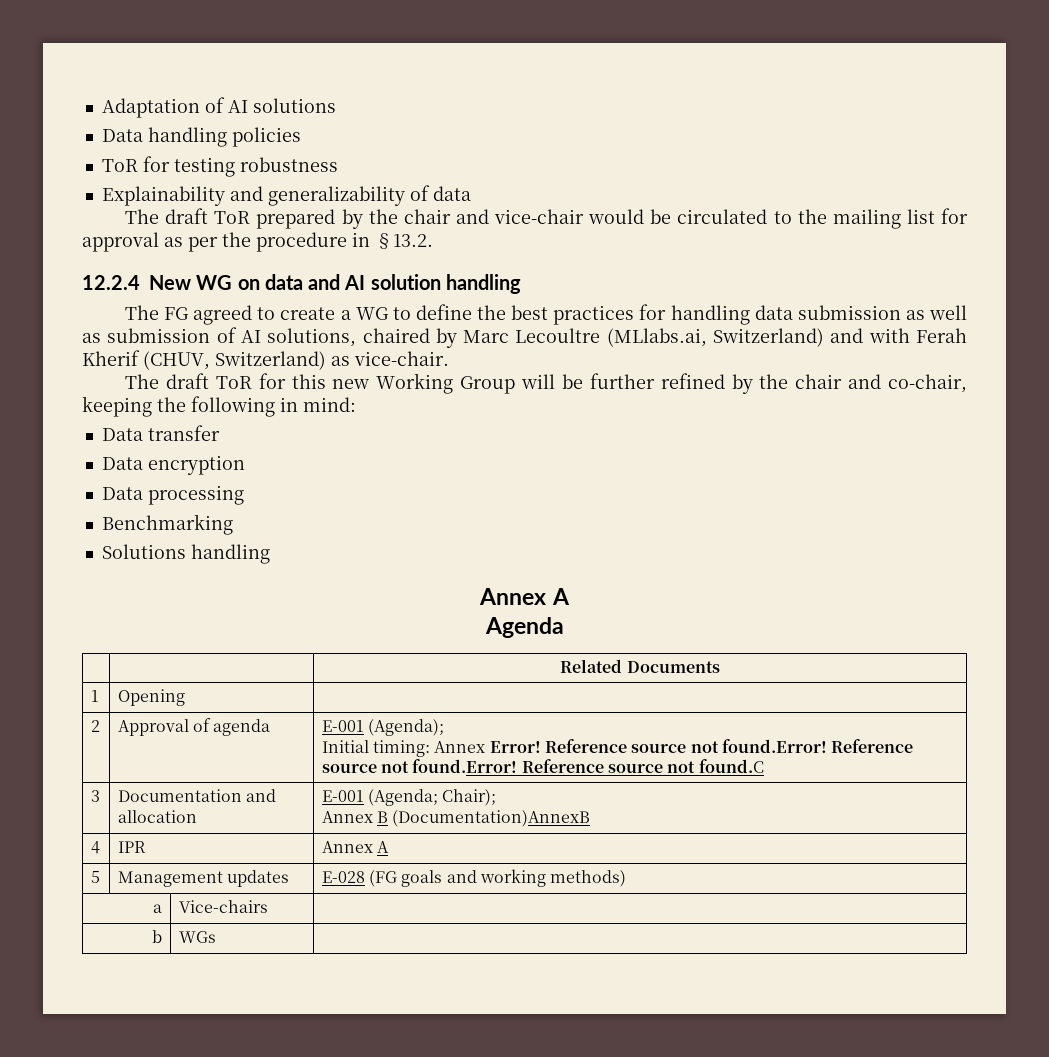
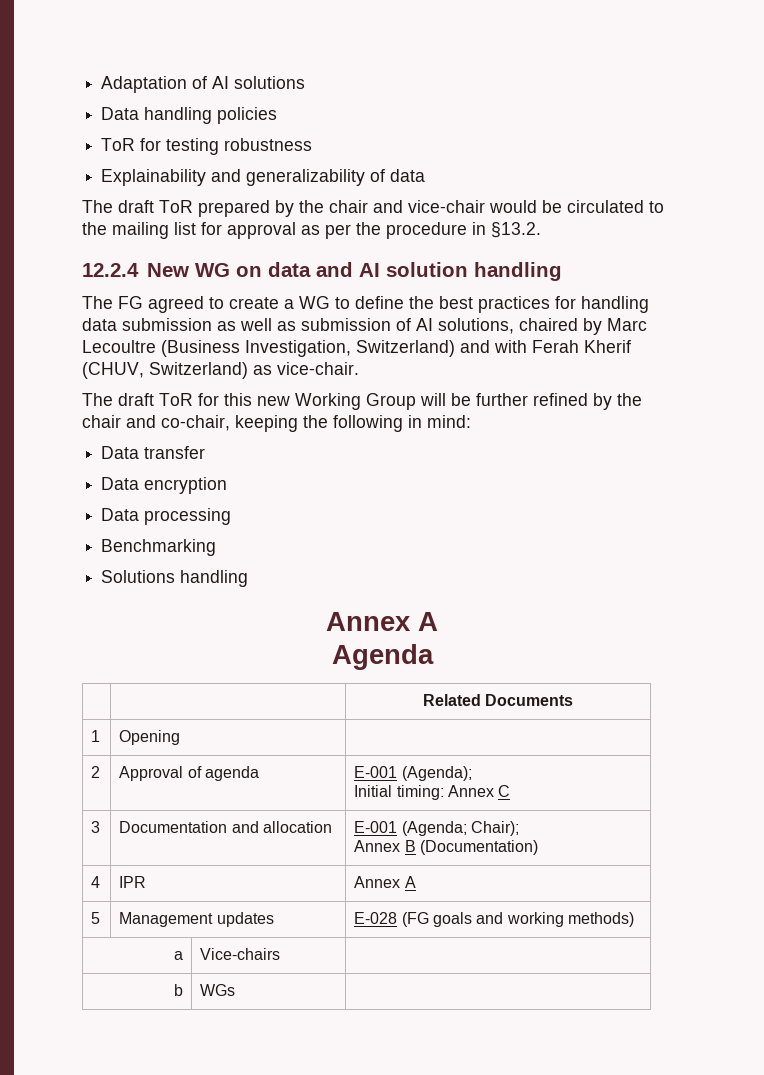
- The FG agreed to create a WG to define the best practices for handling data submission as well as submission of AI solutions, chaired by Marc Lecoultre (MLlabs.ai, Switzerland) and with Ferah Kherif (CHUV, Switzerland) as vice-chair.
+ The FG agreed to create a WG to define the best practices for handling data submission as well as submission of AI solutions, chaired by Marc Lecoultre (Business Investigation, Switzerland) and with Ferah Kherif (CHUV, Switzerland) as vice-chair.
  2 | Approval of agenda | E-001 (Agenda);
- Initial timing: Annex Error! Reference source not found.Error! Reference source not found.Error! Reference source not found.C
+ Initial timing: Annex C
  3 | Documentation and allocation | E-001 (Agenda; Chair);
- Annex B (Documentation)AnnexB
+ Annex B (Documentation)

